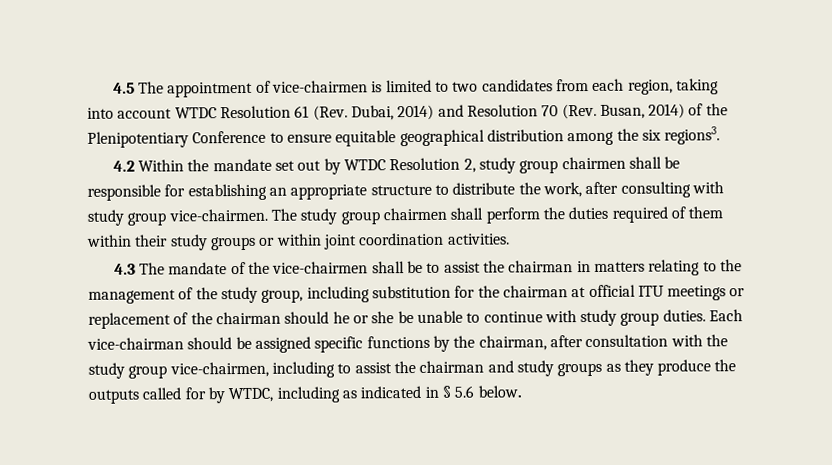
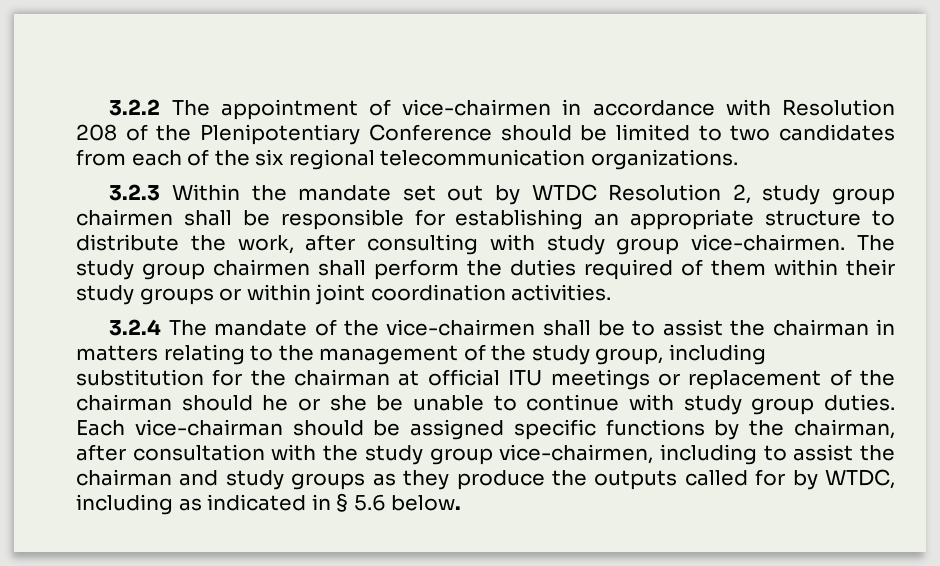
- 4.5 The appointment of vice-chairmen is limited to two candidates from each region, taking into account WTDC Resolution 61 (Rev. Dubai, 2014) and Resolution 70 (Rev. Busan, 2014) of the Plenipotentiary Conference to ensure equitable geographical distribution among the six regions3.
- 4.2 Within the mandate set out by WTDC Resolution 2, study group chairmen shall be responsible for establishing an appropriate structure to distribute the work, after consulting with study group vice-chairmen.
+ 3.2.2 The appointment of vice-chairmen in accordance with Resolution 208 of the Plenipotentiary Conference should be limited to two candidates from each of the six regional telecommunication organizations.
+ 3.2.3 Within the mandate set out by WTDC Resolution 2, study group chairmen shall be responsible for establishing an appropriate structure to distribute the work, after consulting with study group vice-chairmen.
- 4.3 The mandate of the vice-chairmen shall be to assist the chairman in matters relating to the management of the study group, including substitution for the chairman at official ITU meetings or replacement of the chairman should he or she be unable to continue with study group duties.
+ 3.2.4 The mandate of the vice-chairmen shall be to assist the chairman in matters relating to the management of the study group, including substitution for the chairman at official ITU meetings or replacement of the chairman should he or she be unable to continue with study group duties.

